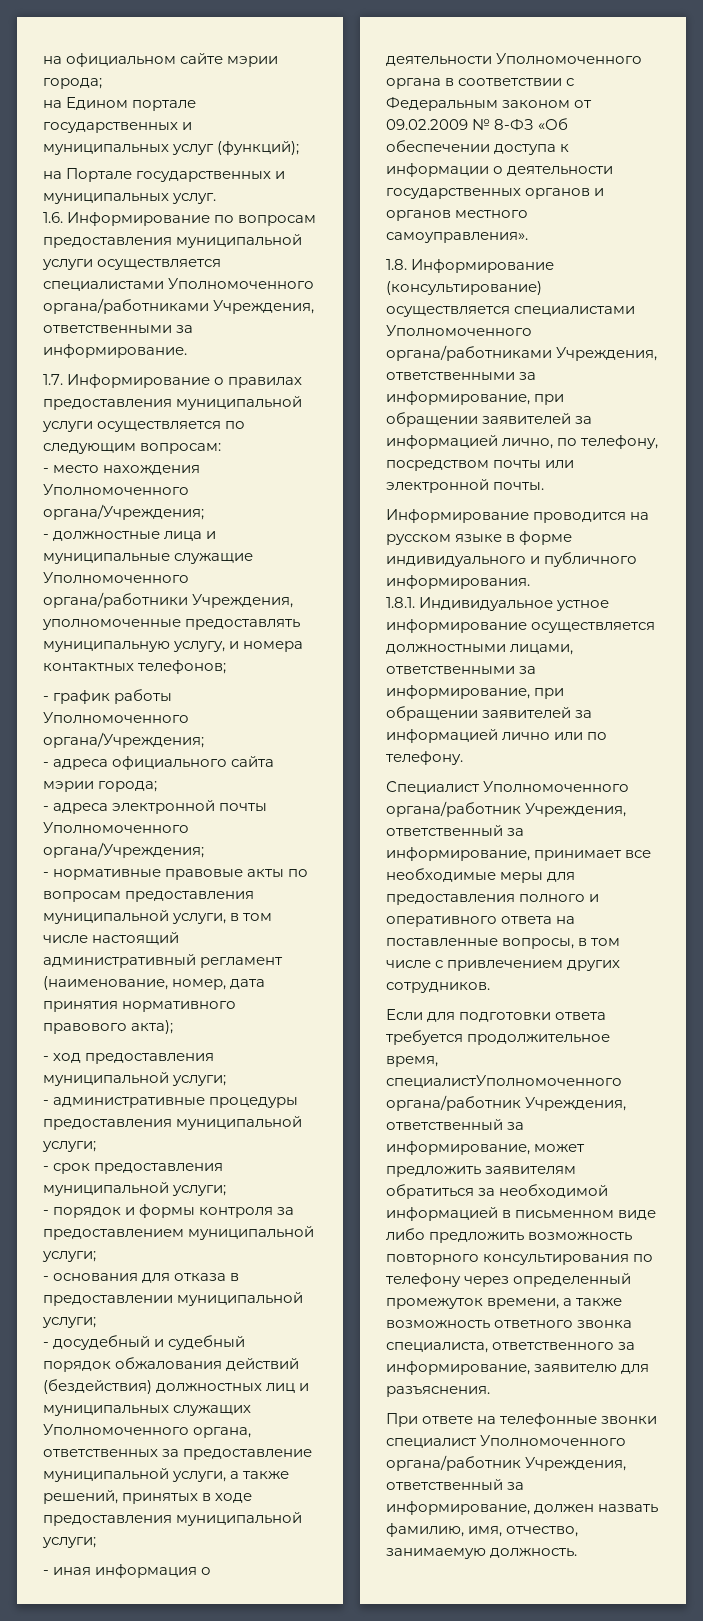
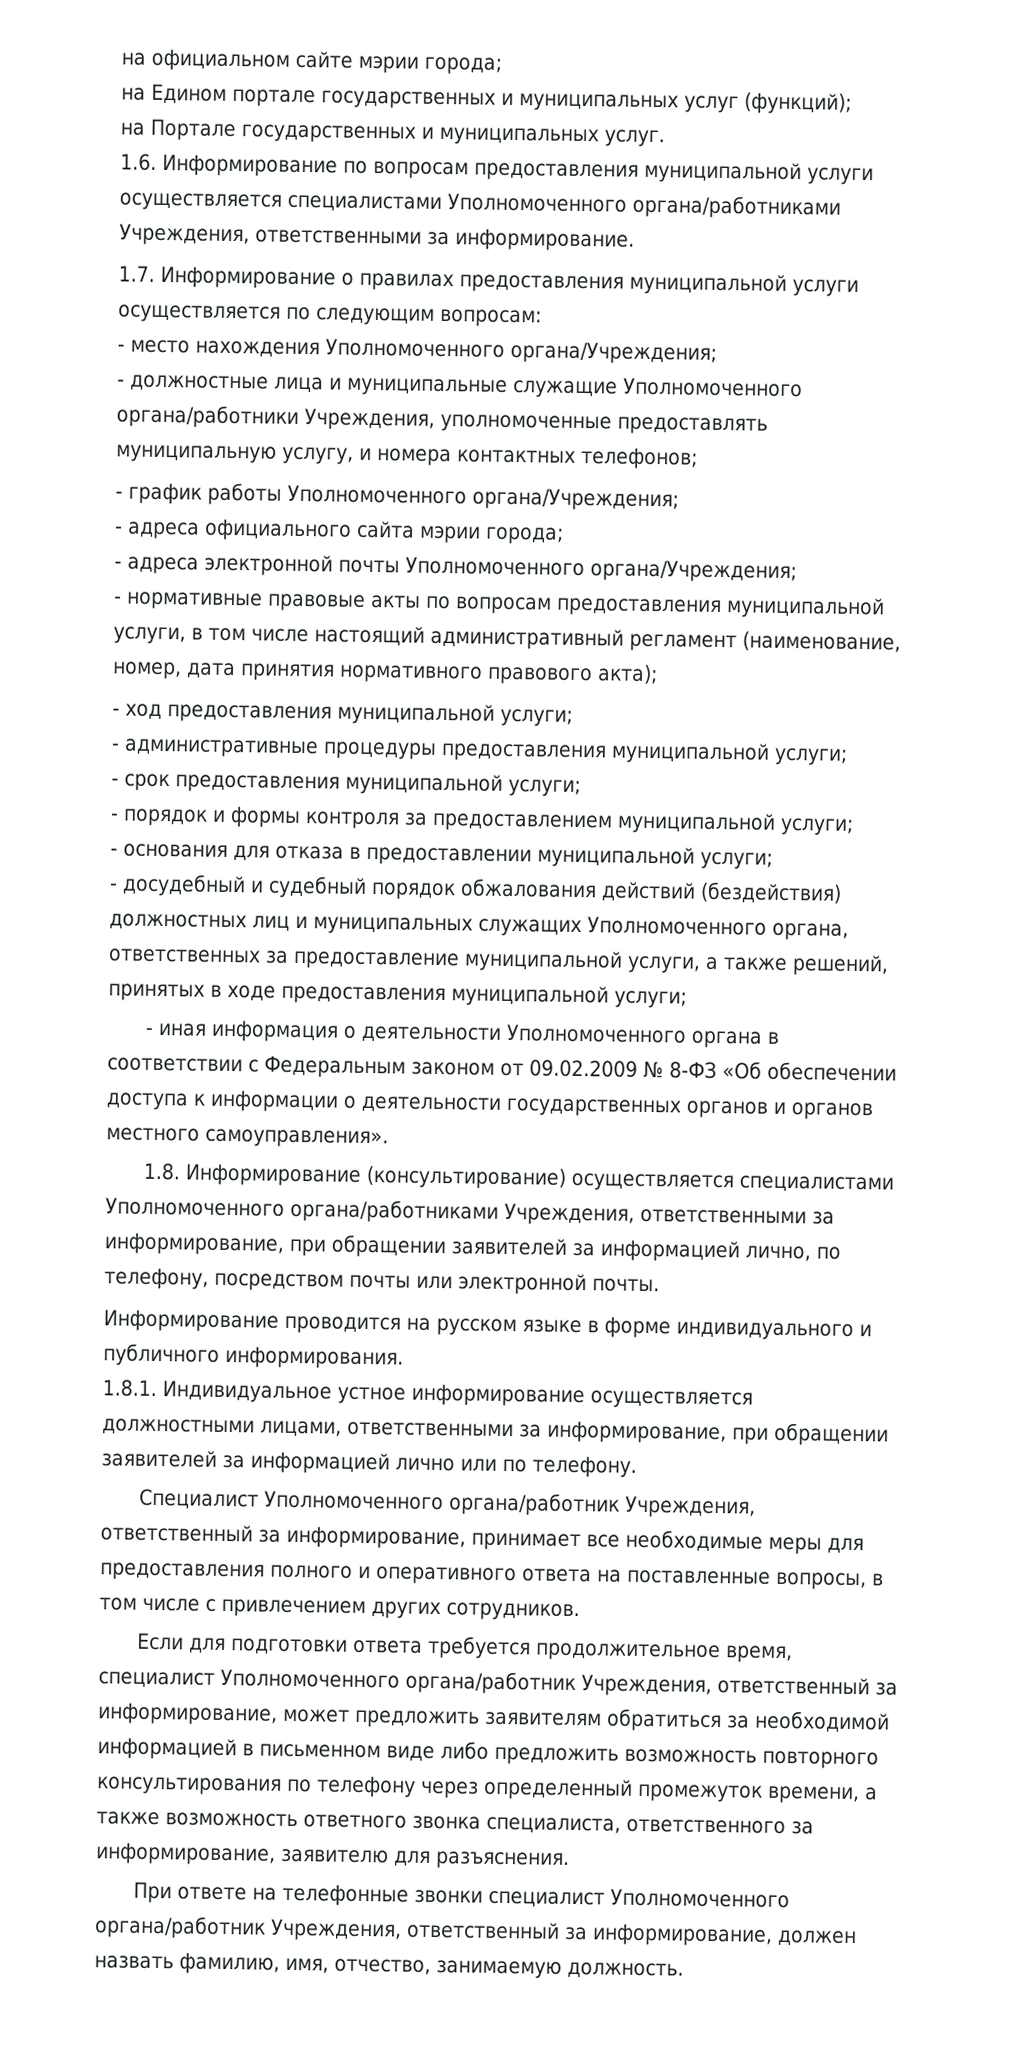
- Если для подготовки ответа требуется продолжительное время, специалистУполномоченного органа/работник Учреждения, ответственный за информирование, может предложить заявителям обратиться за необходимой информацией в письменном виде либо предложить возможность повторного консультирования по телефону через определенный промежуток времени, а также возможность ответного звонка специалиста, ответственного за информирование, заявителю для разъяснения.
+ Если для подготовки ответа требуется продолжительное время, специалист Уполномоченного органа/работник Учреждения, ответственный за информирование, может предложить заявителям обратиться за необходимой информацией в письменном виде либо предложить возможность повторного консультирования по телефону через определенный промежуток времени, а также возможность ответного звонка специалиста, ответственного за информирование, заявителю для разъяснения.

